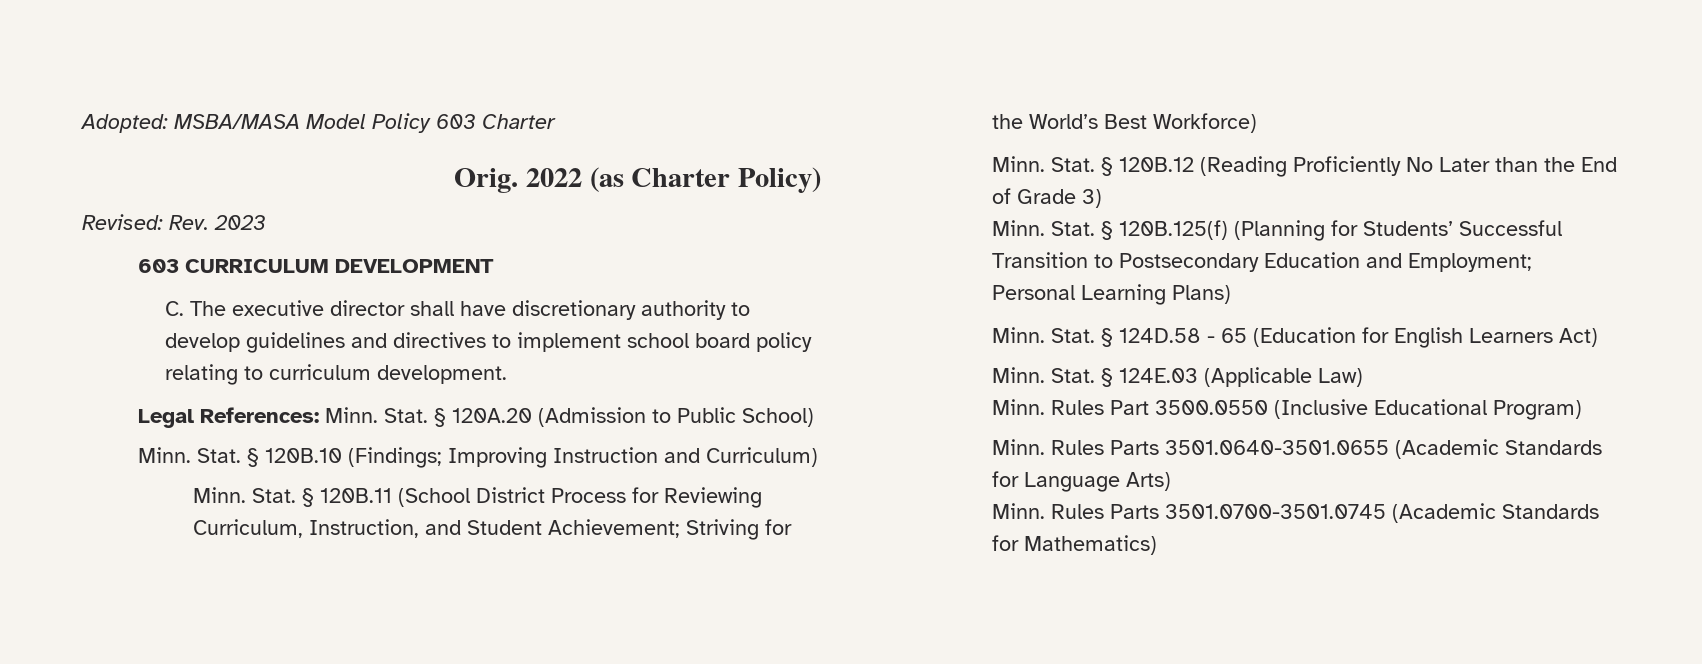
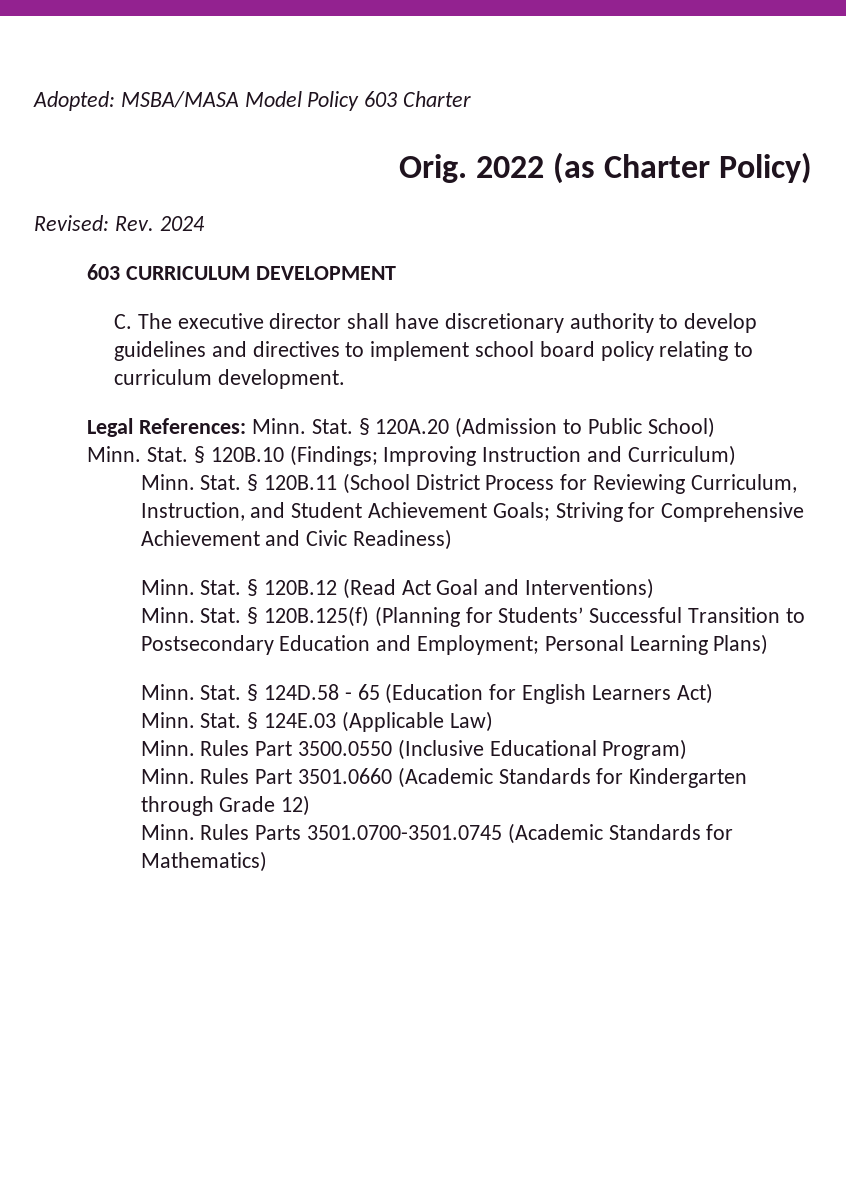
- Revised: Rev. 2023
+ Revised: Rev. 2024
- § 120B.11 (School District Process for Reviewing Curriculum, Instruction, and Student Achievement; Striving for the World’s Best Workforce)
- Minn. Stat. § 120B.12 (Reading Proficiently No Later than the End of Grade 3)
+ § 120B.11 (School District Process for Reviewing Curriculum, Instruction, and Student Achievement Goals; Striving for Comprehensive Achievement and Civic Readiness)
+ Minn. Stat. § 120B.12 (Read Act Goal and Interventions)
- Rules Parts 3501.0640-3501.0655 (Academic Standards for Language Arts)
+ Rules Part 3501.0660 (Academic Standards for Kindergarten through Grade 12)

